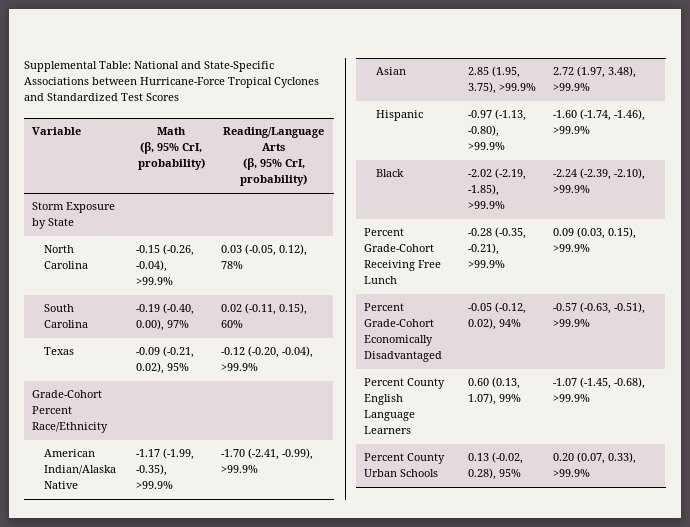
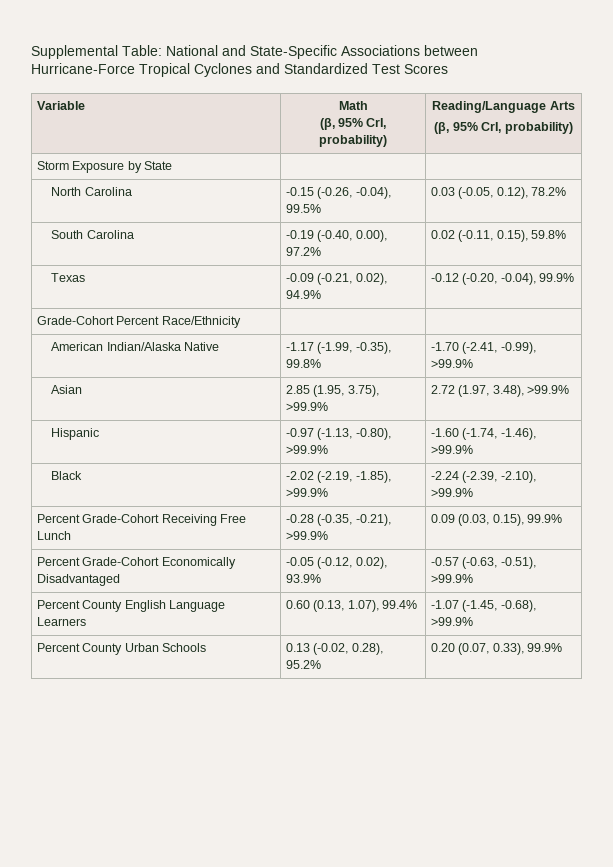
- North Carolina | -0.15 (-0.26, -0.04), >99.9% | 0.03 (-0.05, 0.12), 78%
+ North Carolina | -0.15 (-0.26, -0.04), 99.5% | 0.03 (-0.05, 0.12), 78.2%
- South Carolina | -0.19 (-0.40, 0.00), 97% | 0.02 (-0.11, 0.15), 60%
+ South Carolina | -0.19 (-0.40, 0.00), 97.2% | 0.02 (-0.11, 0.15), 59.8%
- Texas | -0.09 (-0.21, 0.02), 95% | -0.12 (-0.20, -0.04), >99.9%
+ Texas | -0.09 (-0.21, 0.02), 94.9% | -0.12 (-0.20, -0.04), 99.9%
- American Indian/Alaska Native | -1.17 (-1.99, -0.35), >99.9% | -1.70 (-2.41, -0.99), >99.9%
+ American Indian/Alaska Native | -1.17 (-1.99, -0.35), 99.8% | -1.70 (-2.41, -0.99), >99.9%
- Percent Grade-Cohort Receiving Free Lunch | -0.28 (-0.35, -0.21), >99.9% | 0.09 (0.03, 0.15), >99.9%
+ Percent Grade-Cohort Receiving Free Lunch | -0.28 (-0.35, -0.21), >99.9% | 0.09 (0.03, 0.15), 99.9%
- Percent Grade-Cohort Economically Disadvantaged | -0.05 (-0.12, 0.02), 94% | -0.57 (-0.63, -0.51), >99.9%
+ Percent Grade-Cohort Economically Disadvantaged | -0.05 (-0.12, 0.02), 93.9% | -0.57 (-0.63, -0.51), >99.9%
- Percent County English Language Learners | 0.60 (0.13, 1.07), 99% | -1.07 (-1.45, -0.68), >99.9%
+ Percent County English Language Learners | 0.60 (0.13, 1.07), 99.4% | -1.07 (-1.45, -0.68), >99.9%
- Percent County Urban Schools | 0.13 (-0.02, 0.28), 95% | 0.20 (0.07, 0.33), >99.9%
+ Percent County Urban Schools | 0.13 (-0.02, 0.28), 95.2% | 0.20 (0.07, 0.33), 99.9%

